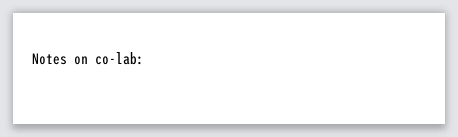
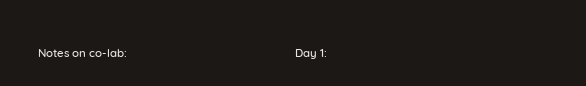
+ Day 1:

